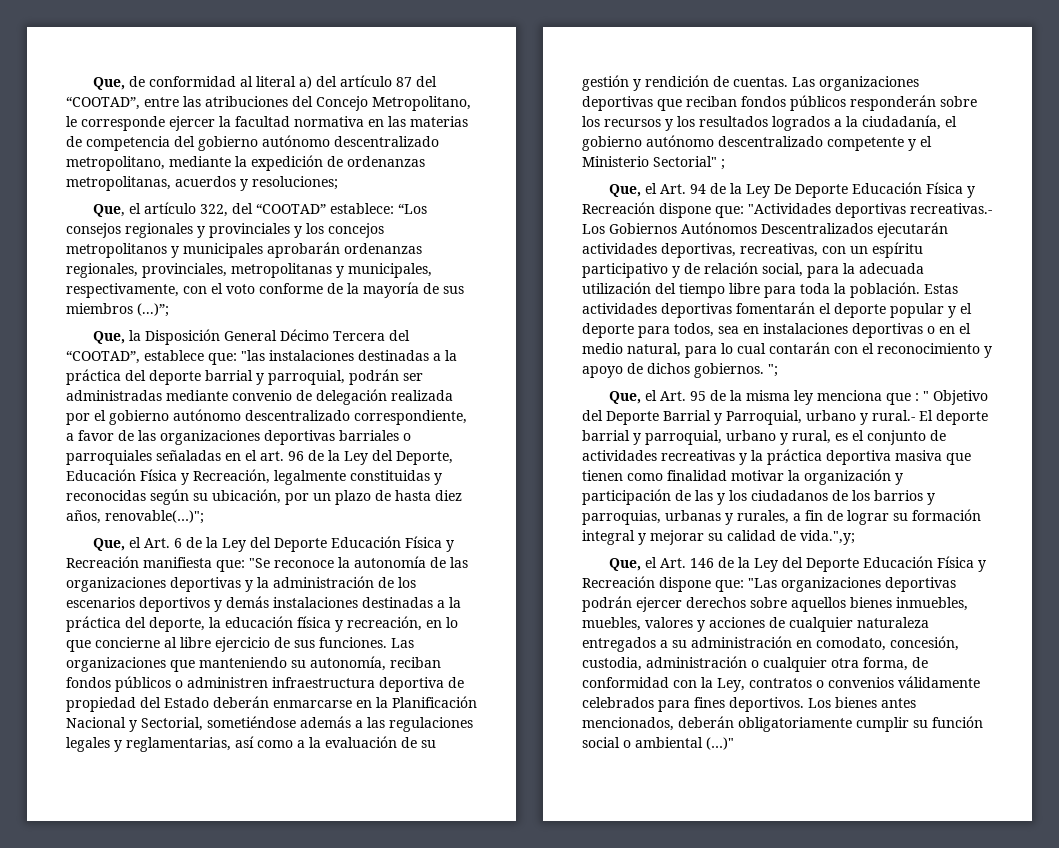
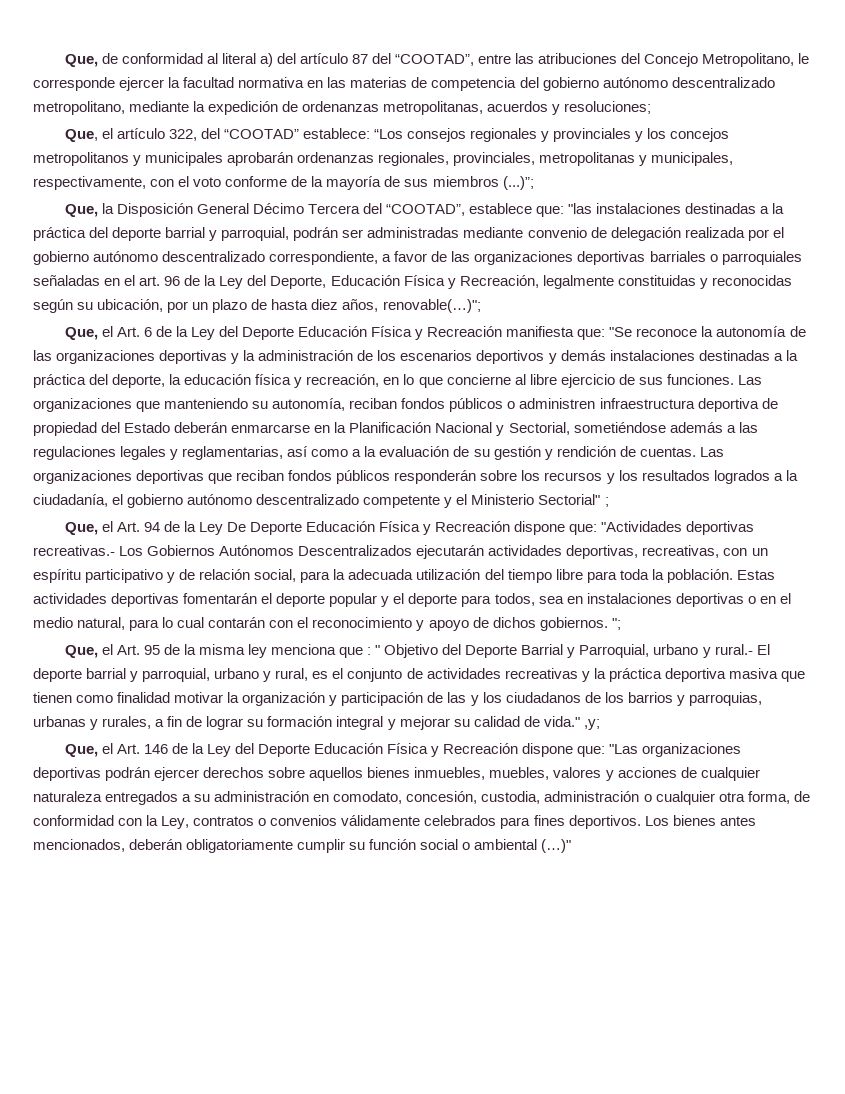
- " Objetivo del Deporte Barrial y Parroquial, urbano y rural.- El deporte barrial y parroquial, urbano y rural, es el conjunto de actividades recreativas y la práctica deportiva masiva que tienen como finalidad motivar la organización y participación de las y los ciudadanos de los barrios y parroquias, urbanas y rurales, a fin de lograr su formación integral y mejorar su calidad de vida.",y;
+ " Objetivo del Deporte Barrial y Parroquial, urbano y rural.- El deporte barrial y parroquial, urbano y rural, es el conjunto de actividades recreativas y la práctica deportiva masiva que tienen como finalidad motivar la organización y participación de las y los ciudadanos de los barrios y parroquias, urbanas y rurales, a fin de lograr su formación integral y mejorar su calidad de vida." ,y;

